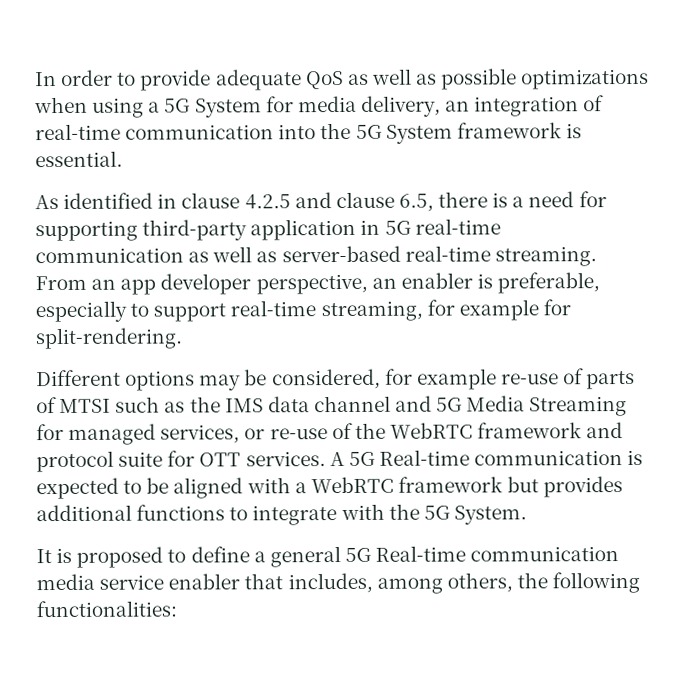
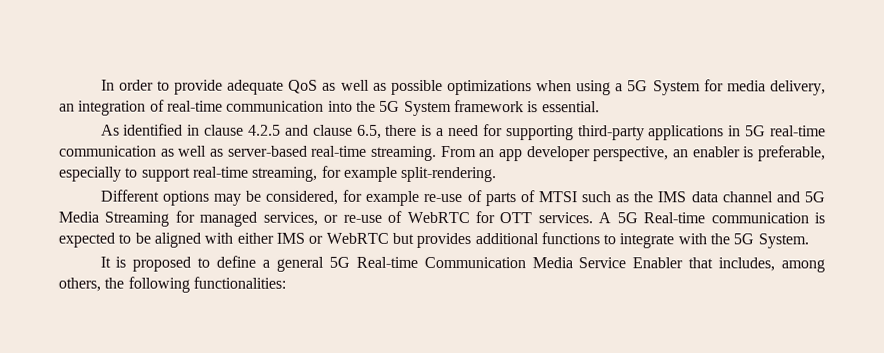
- As identified in clause 4.2.5 and clause 6.5, there is a need for supporting third-party application in 5G real-time communication as well as server-based real-time streaming.
+ As identified in clause 4.2.5 and clause 6.5, there is a need for supporting third-party applications in 5G real-time communication as well as server-based real-time streaming.
- From an app developer perspective, an enabler is preferable, especially to support real-time streaming, for example for split-rendering.
+ From an app developer perspective, an enabler is preferable, especially to support real-time streaming, for example split-rendering.
- Different options may be considered, for example re-use of parts of MTSI such as the IMS data channel and 5G Media Streaming for managed services, or re-use of the WebRTC framework and protocol suite for OTT services.
+ Different options may be considered, for example re-use of parts of MTSI such as the IMS data channel and 5G Media Streaming for managed services, or re-use of WebRTC for OTT services.
- A 5G Real-time communication is expected to be aligned with a WebRTC framework but provides additional functions to integrate with the 5G System.
+ A 5G Real-time communication is expected to be aligned with either IMS or WebRTC but provides additional functions to integrate with the 5G System.
- It is proposed to define a general 5G Real-time communication media service enabler that includes, among others, the following functionalities:
+ It is proposed to define a general 5G Real-time Communication Media Service Enabler that includes, among others, the following functionalities:

